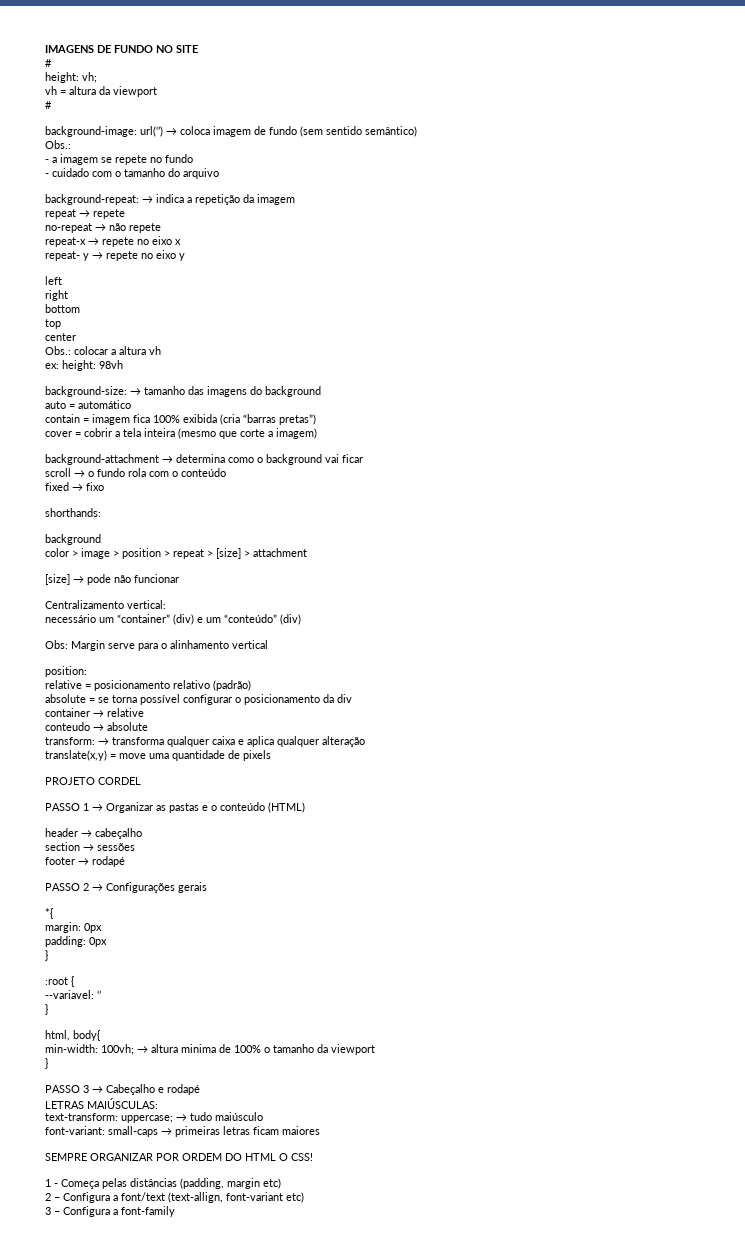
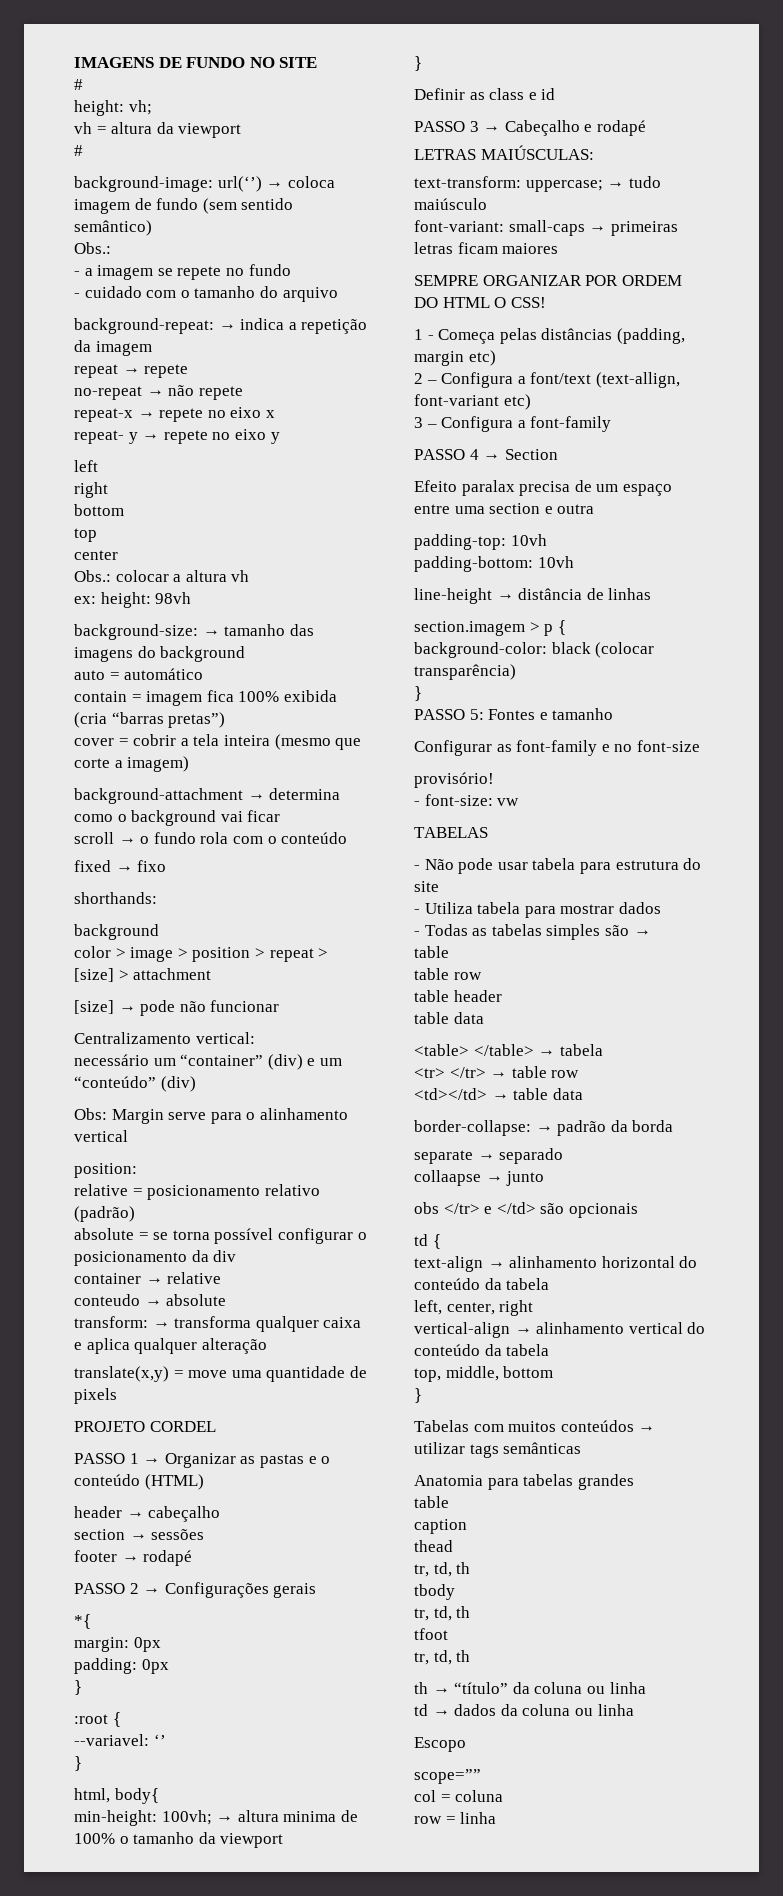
- min-width: 100vh; → altura minima de 100% o tamanho da viewport
+ min-height: 100vh; → altura minima de 100% o tamanho da viewport
+ Definir as class e id
+ PASSO 4 → Section
+ Efeito paralax precisa de um espaço entre uma section e outra
+ padding-top: 10vh
+ padding-bottom: 10vh
+ line-height → distância de linhas
+ section.imagem > p {
+ background-color: black (colocar transparência)
+ }
+ PASSO 5: Fontes e tamanho
+ Configurar as font-family e no font-size
+ provisório!
+ - font-size: vw
+ TABELAS
+ - Não pode usar tabela para estrutura do site
+ - Utiliza tabela para mostrar dados
+ - Todas as tabelas simples são →
+ table
+ table row
+ table header
+ table data
+ <table> </table> → tabela
+ <tr> </tr> → table row
+ <td></td> → table data
+ border-collapse: → padrão da borda
+ separate → separado
+ collaapse → junto
+ obs </tr> e </td> são opcionais
+ td {
+ text-align → alinhamento horizontal do conteúdo da tabela
+ left, center, right
+ vertical-align → alinhamento vertical do conteúdo da tabela
+ top, middle, bottom
+ }
+ Tabelas com muitos conteúdos → utilizar tags semânticas
+ Anatomia para tabelas grandes
+ table
+ caption
+ thead
+ tr, td, th
+ tbody
+ tr, td, th
+ tfoot
+ tr, td, th
+ th → “título” da coluna ou linha
+ td → dados da coluna ou linha
+ Escopo
+ scope=””
+ col = coluna
+ row = linha

